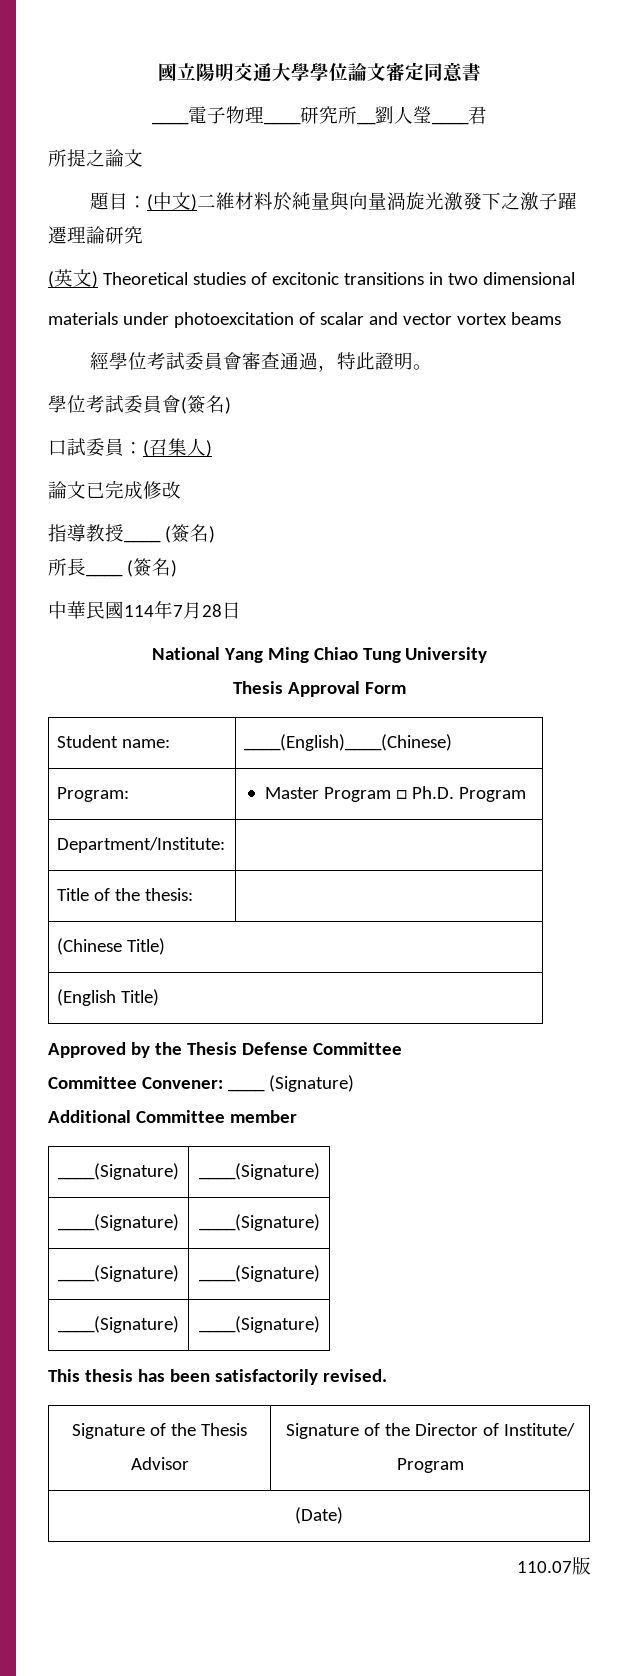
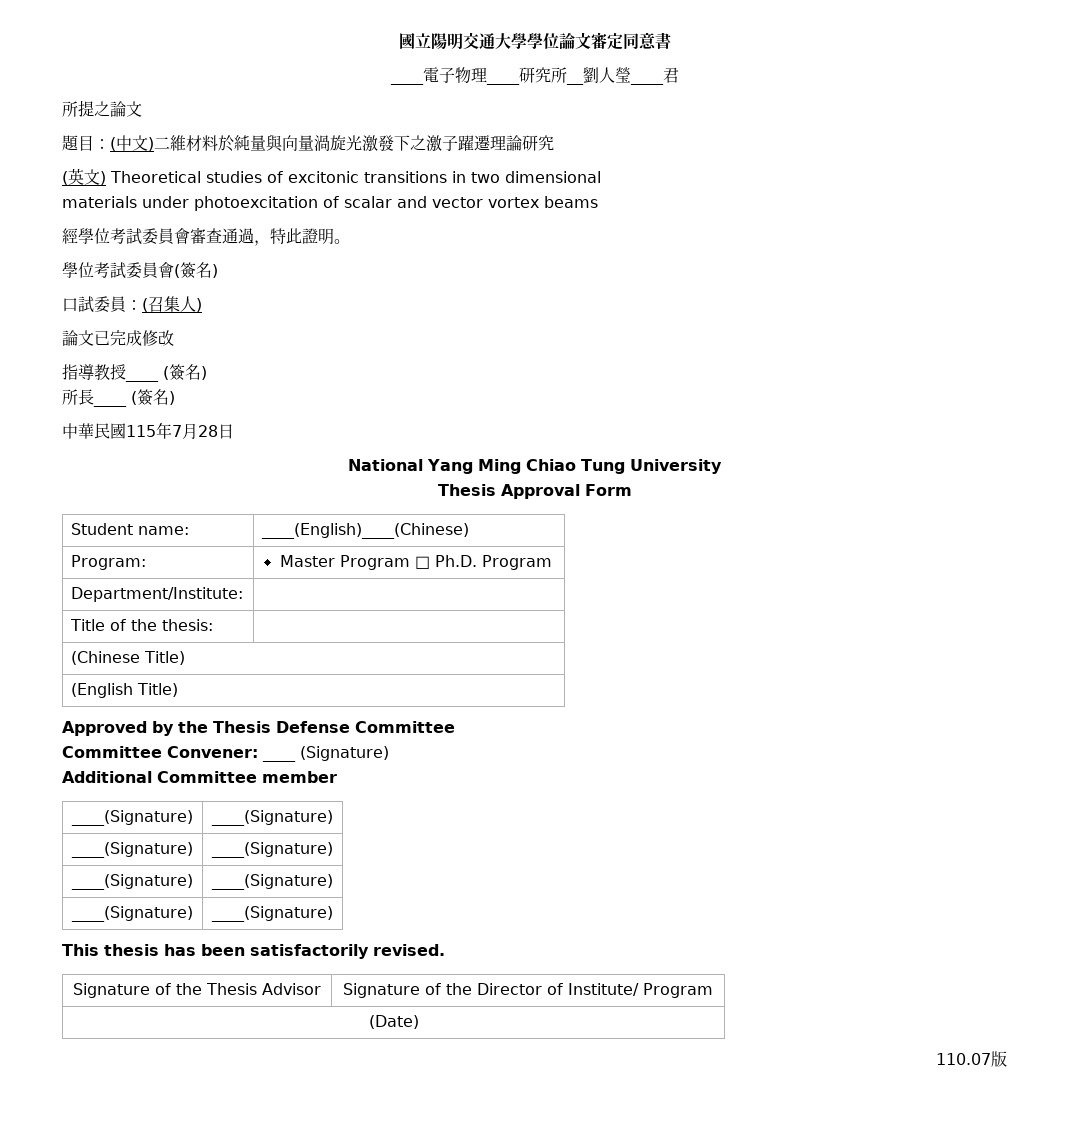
- 中華民國114年7月28日
+ 中華民國115年7月28日

